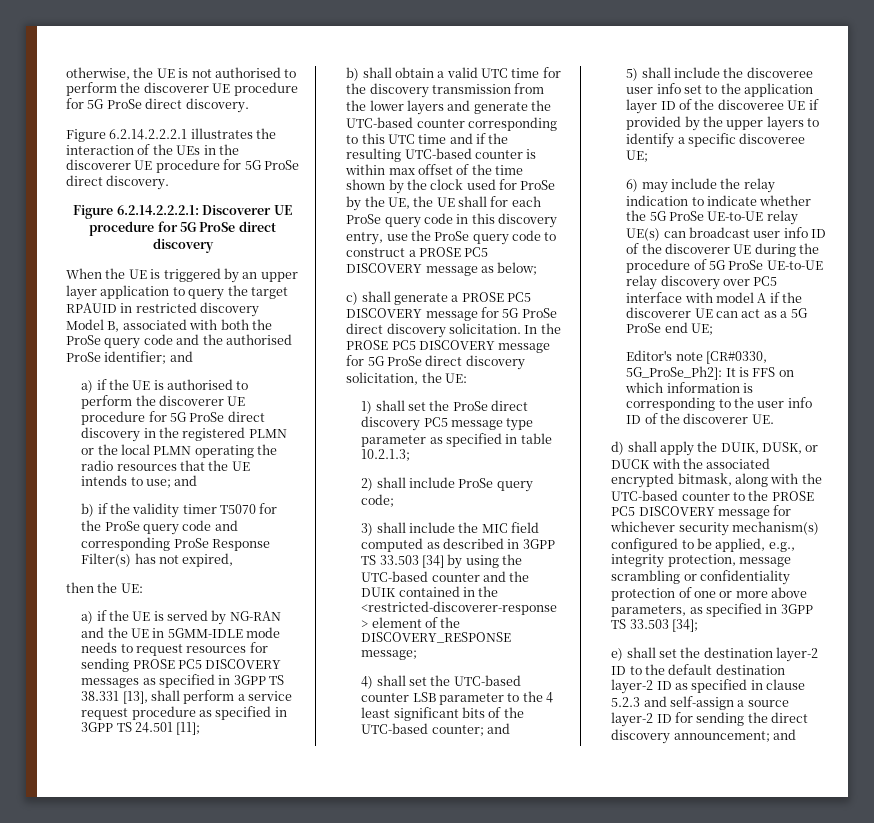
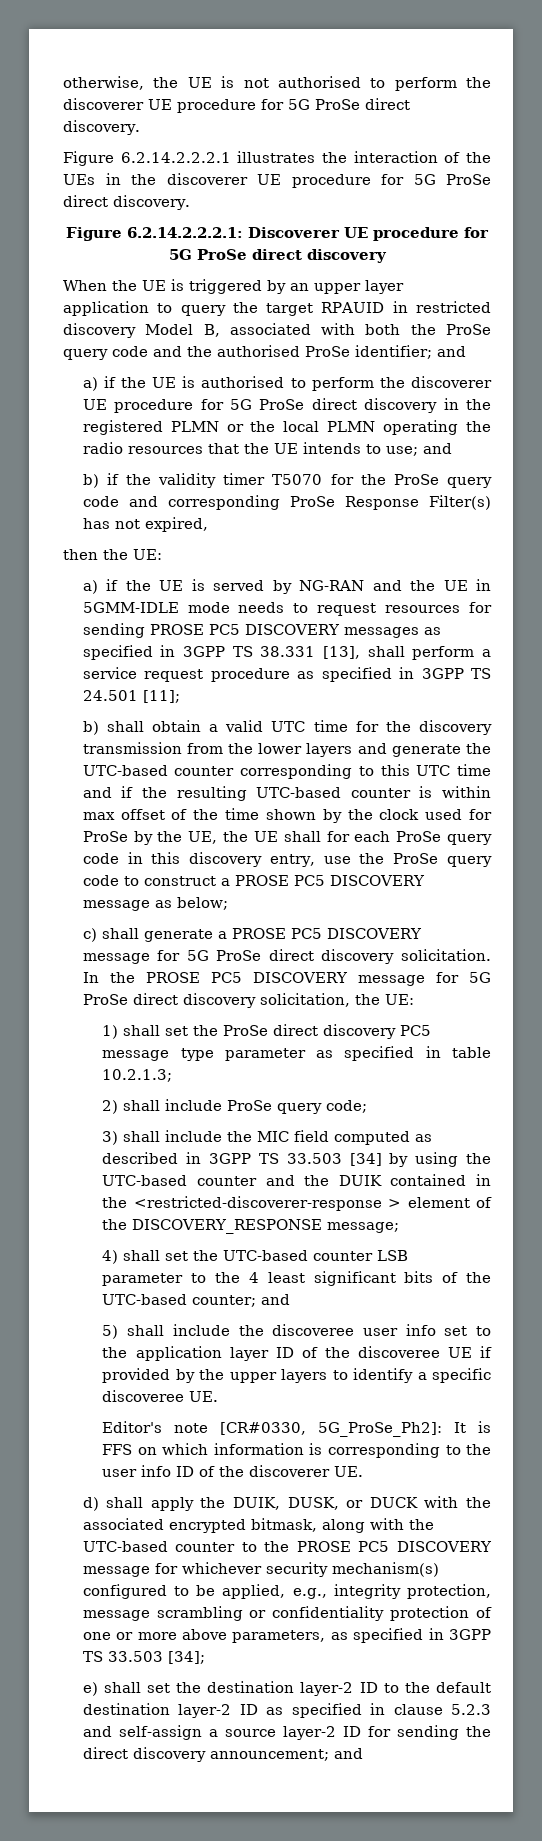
- 5) shall include the discoveree user info set to the application layer ID of the discoveree UE if provided by the upper layers to identify a specific discoveree UE;
- 6) may include the relay indication to indicate whether the 5G ProSe UE-to-UE relay UE(s) can broadcast user info ID of the discoverer UE during the procedure of 5G ProSe UE-to-UE relay discovery over PC5 interface with model A if the discoverer UE can act as a 5G ProSe end UE;
+ 5) shall include the discoveree user info set to the application layer ID of the discoveree UE if provided by the upper layers to identify a specific discoveree UE.

